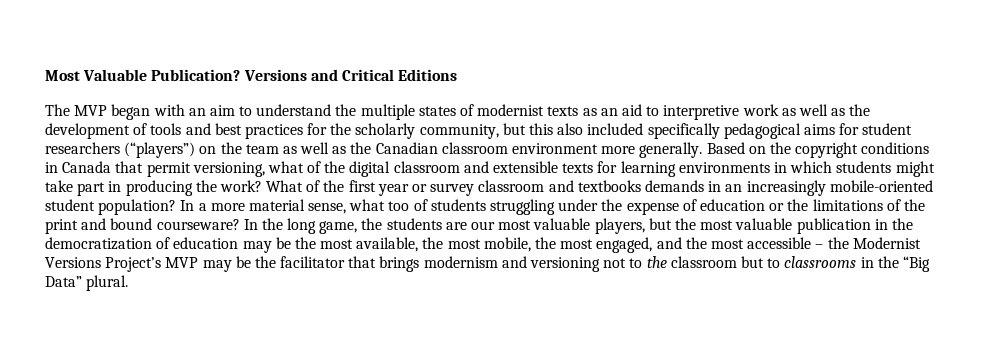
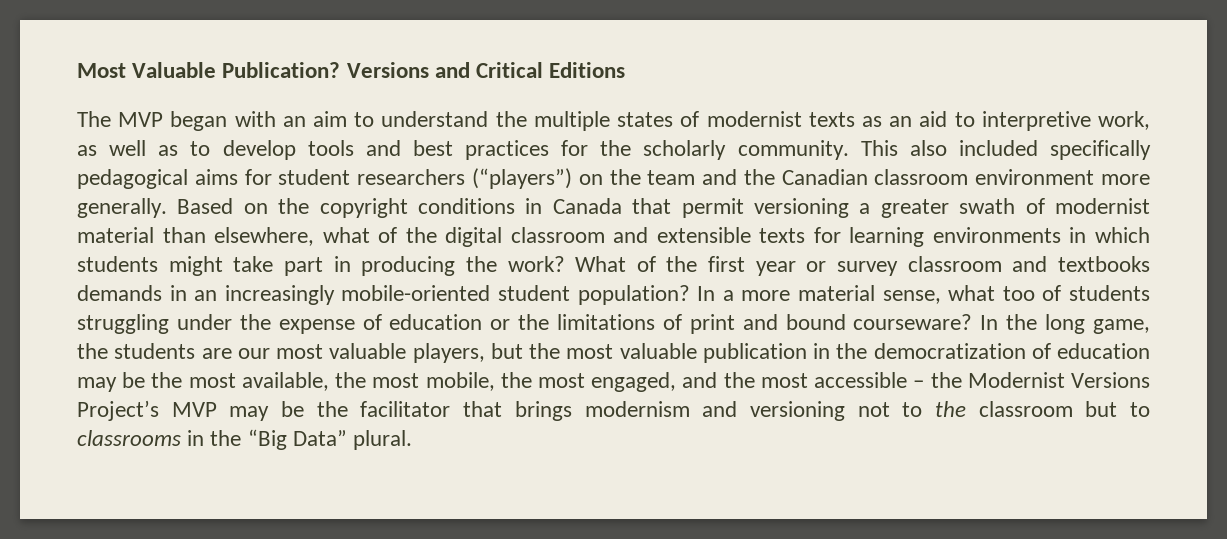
- The MVP began with an aim to understand the multiple states of modernist texts as an aid to interpretive work as well as the development of tools and best practices for the scholarly community, but this also included specifically pedagogical aims for student researchers (“players”) on the team as well as the Canadian classroom environment more generally.
+ The MVP began with an aim to understand the multiple states of modernist texts as an aid to interpretive work, as well as to develop tools and best practices for the scholarly community. This also included specifically pedagogical aims for student researchers (“players”) on the team and the Canadian classroom environment more generally.
- Based on the copyright conditions in Canada that permit versioning, what of the digital classroom and extensible texts for learning environments in which students might take part in producing the work?
+ Based on the copyright conditions in Canada that permit versioning a greater swath of modernist material than elsewhere, what of the digital classroom and extensible texts for learning environments in which students might take part in producing the work?
- In a more material sense, what too of students struggling under the expense of education or the limitations of the print and bound courseware?
+ In a more material sense, what too of students struggling under the expense of education or the limitations of print and bound courseware?

